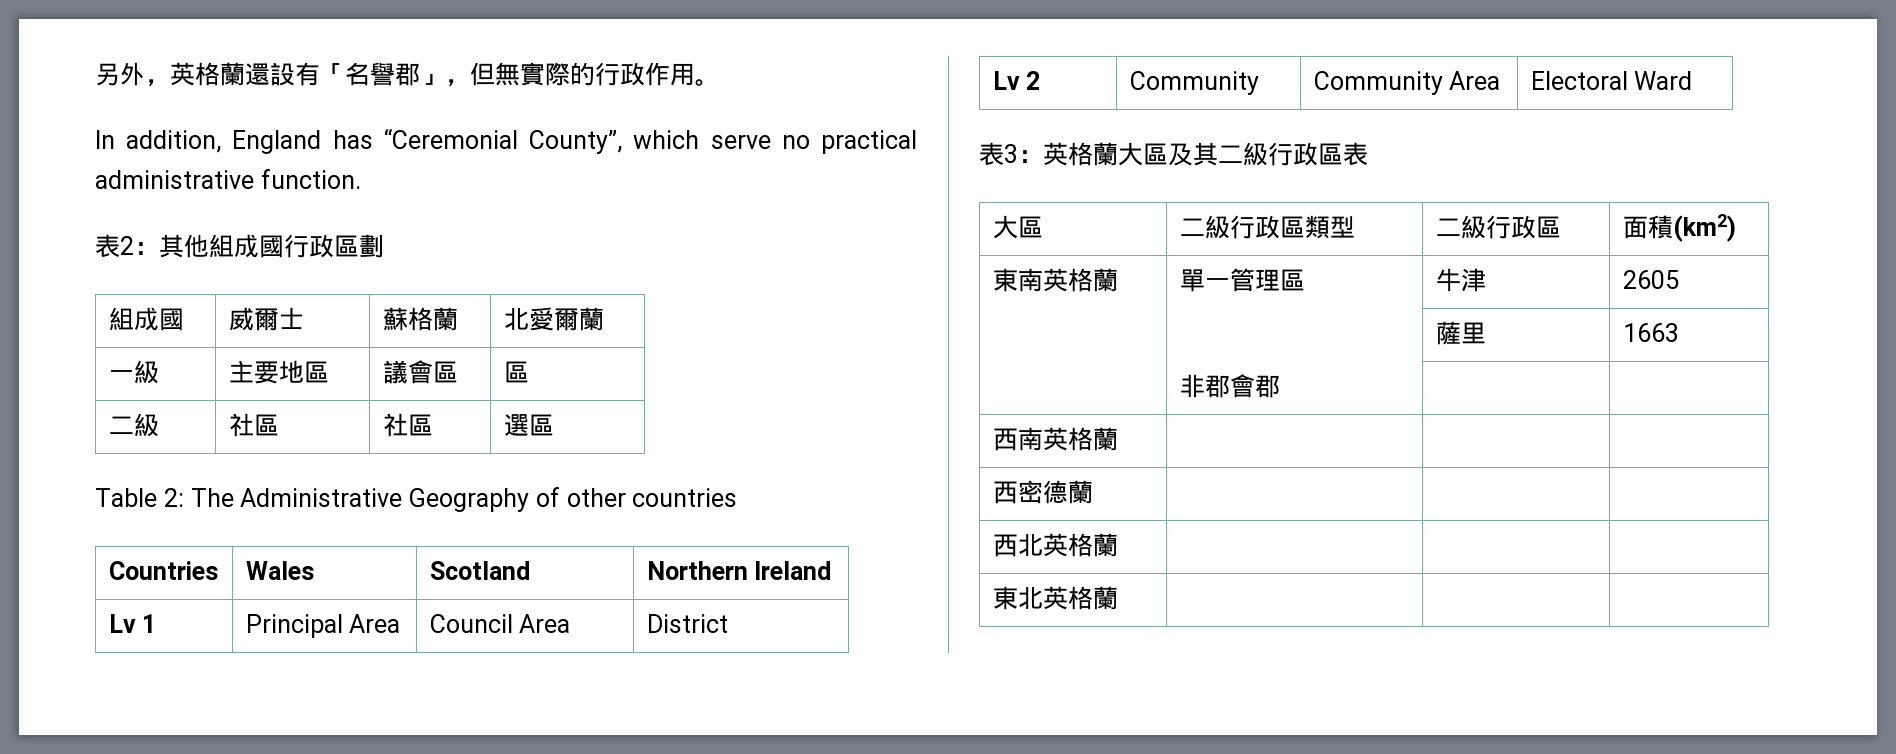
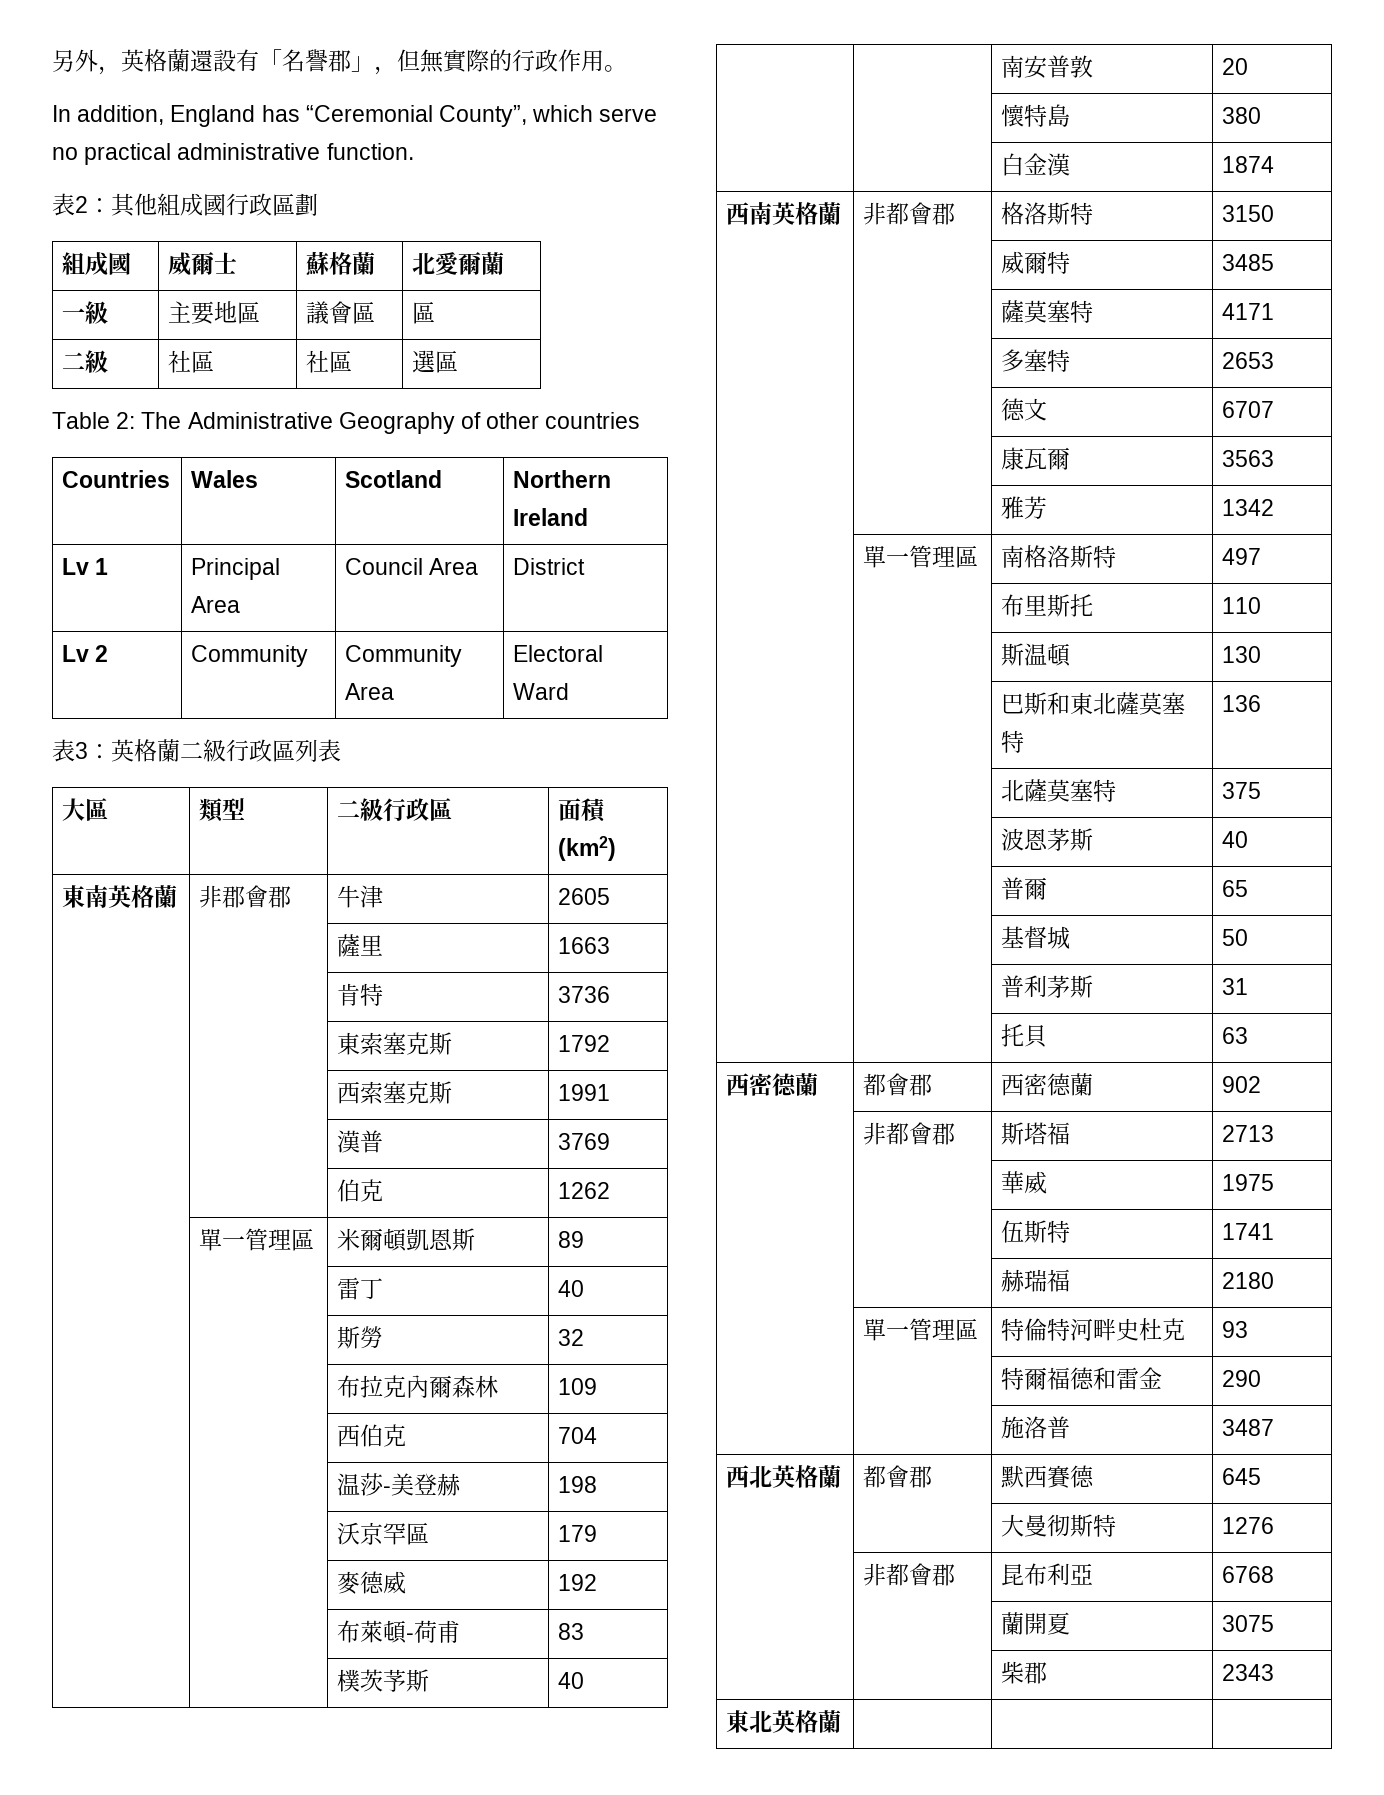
- 表3：英格蘭大區及其二級行政區表
+ 表3：英格蘭二級行政區列表
- 大區 | 二級行政區類型 | 二級行政區 | 面積(km2)
+ 大區 | 類型 | 二級行政區 | 面積(km2)
- 東南英格蘭 | 單一管理區 | 牛津 | 2605
+ 東南英格蘭 | 非郡會郡 | 牛津 | 2605
- | 非郡會郡 | |
- 西南英格蘭 | | |
- 西密德蘭 | | |
- 西北英格蘭 | | |
+ | | 肯特 | 3736
+ | | 東索塞克斯 | 1792
+ | | 西索塞克斯 | 1991
+ | | 漢普 | 3769
+ | | 伯克 | 1262
+ | 單一管理區 | 米爾頓凱恩斯 | 89
+ | | 雷丁 | 40
+ | | 斯勞 | 32
+ | | 布拉克內爾森林 | 109
+ | | 西伯克 | 704
+ | | 温莎-美登赫 | 198
+ | | 沃京罕區 | 179
+ | | 麥德威 | 192
+ | | 布萊頓-荷甫 | 83
+ | | 樸茨芧斯 | 40
+ | | 南安普敦 | 20
+ | | 懷特島 | 380
+ | | 白金漢 | 1874
+ 西南英格蘭 | 非都會郡 | 格洛斯特 | 3150
+ | | 威爾特 | 3485
+ | | 薩莫塞特 | 4171
+ | | 多塞特 | 2653
+ | | 德文 | 6707
+ | | 康瓦爾 | 3563
+ | | 雅芳 | 1342
+ | 單一管理區 | 南格洛斯特 | 497
+ | | 布里斯托 | 110
+ | | 斯温頓 | 130
+ | | 巴斯和東北薩莫塞特 | 136
+ | | 北薩莫塞特 | 375
+ | | 波恩茅斯 | 40
+ | | 普爾 | 65
+ | | 基督城 | 50
+ | | 普利茅斯 | 31
+ | | 托貝 | 63
+ 西密德蘭 | 都會郡 | 西密德蘭 | 902
+ | 非都會郡 | 斯塔福 | 2713
+ | | 華威 | 1975
+ | | 伍斯特 | 1741
+ | | 赫瑞福 | 2180
+ | 單一管理區 | 特倫特河畔史杜克 | 93
+ | | 特爾福德和雷金 | 290
+ | | 施洛普 | 3487
+ 西北英格蘭 | 都會郡 | 默西賽德 | 645
+ | | 大曼彻斯特 | 1276
+ | 非都會郡 | 昆布利亞 | 6768
+ | | 蘭開夏 | 3075
+ | | 柴郡 | 2343

